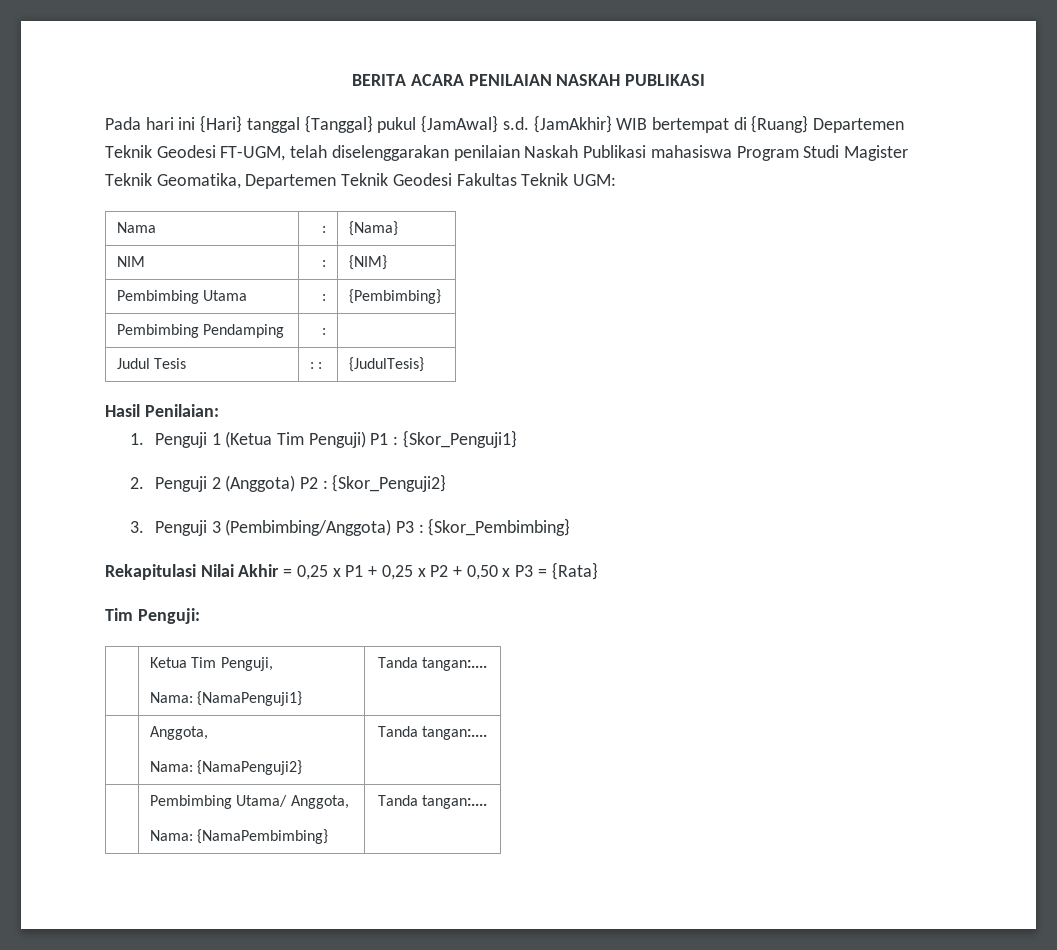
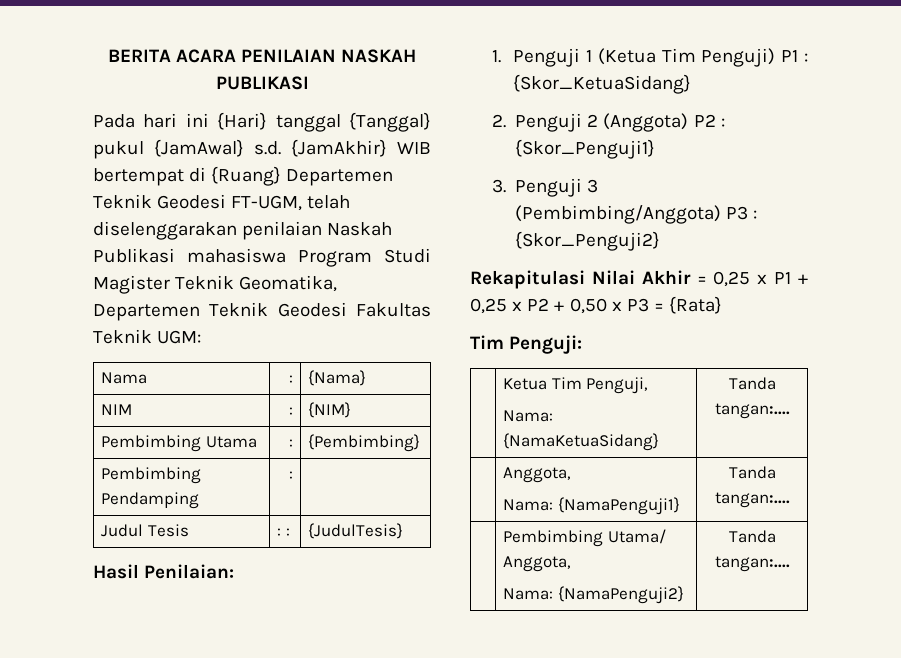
- 1. Penguji 1 (Ketua Tim Penguji) P1 : {Skor_Penguji1}
+ 1. Penguji 1 (Ketua Tim Penguji) P1 : {Skor_KetuaSidang}
- 2. Penguji 2 (Anggota) P2 : {Skor_Penguji2}
+ 2. Penguji 2 (Anggota) P2 : {Skor_Penguji1}
- 3. Penguji 3 (Pembimbing/Anggota) P3 : {Skor_Pembimbing}
+ 3. Penguji 3 (Pembimbing/Anggota) P3 : {Skor_Penguji2}
  | Ketua Tim Penguji,
- Nama: {NamaPenguji1} | Tanda tangan:....
+ Nama: {NamaKetuaSidang} | Tanda tangan:....
  | Anggota,
- Nama: {NamaPenguji2} | Tanda tangan:....
+ Nama: {NamaPenguji1} | Tanda tangan:....
  | Pembimbing Utama/ Anggota,
- Nama: {NamaPembimbing} | Tanda tangan:....
+ Nama: {NamaPenguji2} | Tanda tangan:....

